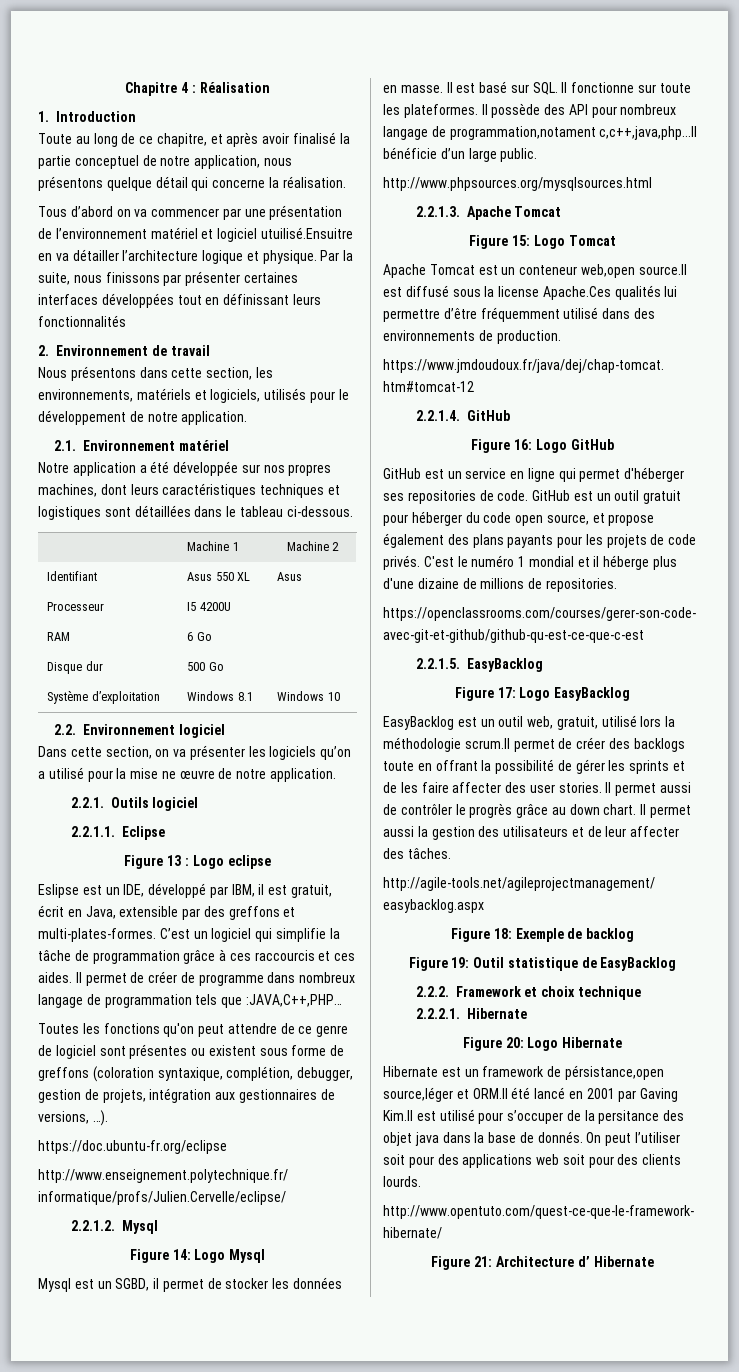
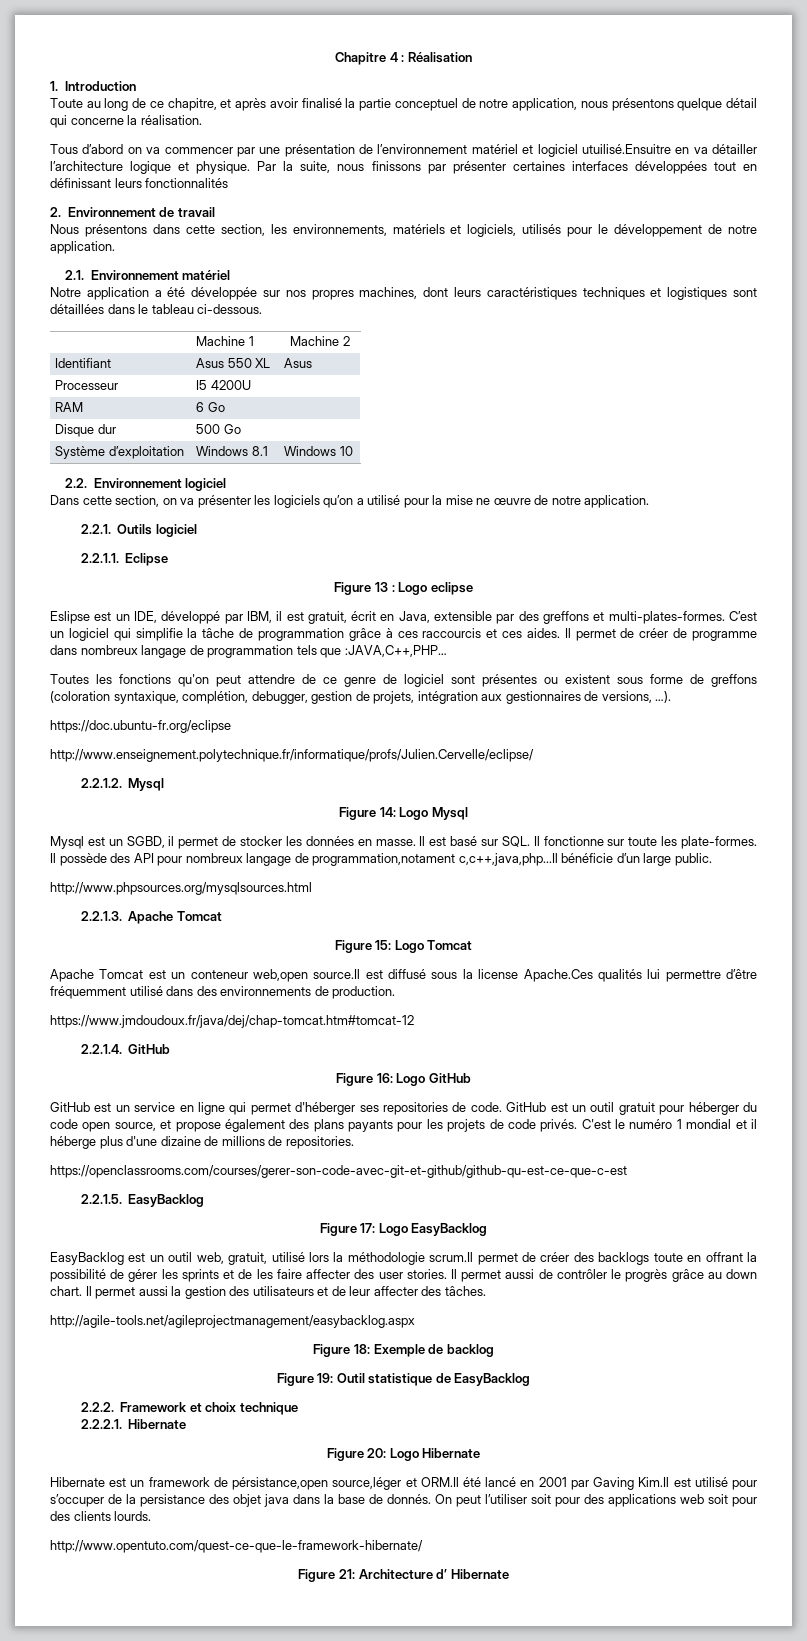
- Il est basé sur SQL. Il fonctionne sur toute les plateformes.
+ Il est basé sur SQL. Il fonctionne sur toute les plate-formes.
- Hibernate est un framework de pérsistance,open source,léger et ORM.Il été lancé en 2001 par Gaving Kim.Il est utilisé pour s’occuper de la persitance des objet java dans la base de donnés.
+ Hibernate est un framework de pérsistance,open source,léger et ORM.Il été lancé en 2001 par Gaving Kim.Il est utilisé pour s’occuper de la persistance des objet java dans la base de donnés.

